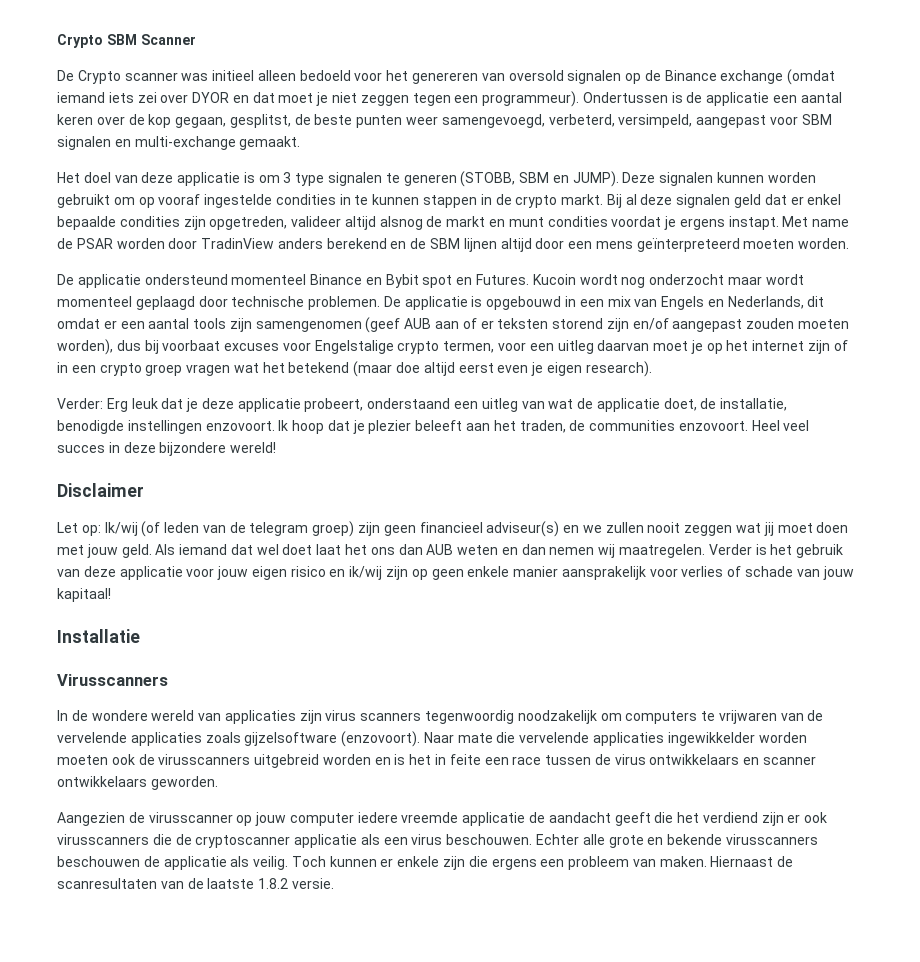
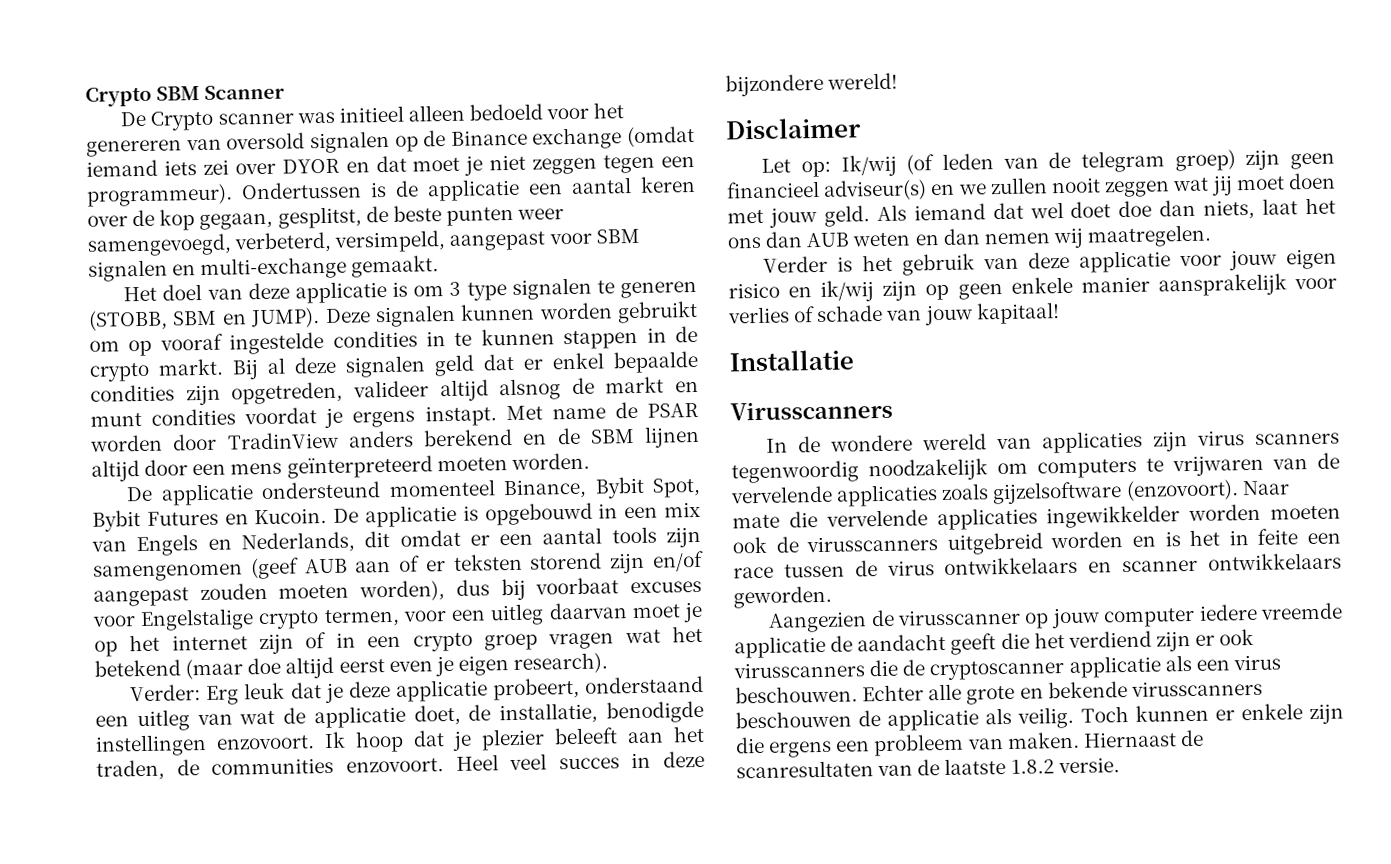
- De applicatie ondersteund momenteel Binance en Bybit spot en Futures. Kucoin wordt nog onderzocht maar wordt momenteel geplaagd door technische problemen.
+ De applicatie ondersteund momenteel Binance, Bybit Spot, Bybit Futures en Kucoin.
- Als iemand dat wel doet laat het ons dan AUB weten en dan nemen wij maatregelen. Verder is het gebruik van deze applicatie voor jouw eigen risico en ik/wij zijn op geen enkele manier aansprakelijk voor verlies of schade van jouw kapitaal!
+ Als iemand dat wel doet doe dan niets, laat het ons dan AUB weten en dan nemen wij maatregelen.
+ Verder is het gebruik van deze applicatie voor jouw eigen risico en ik/wij zijn op geen enkele manier aansprakelijk voor verlies of schade van jouw kapitaal!

